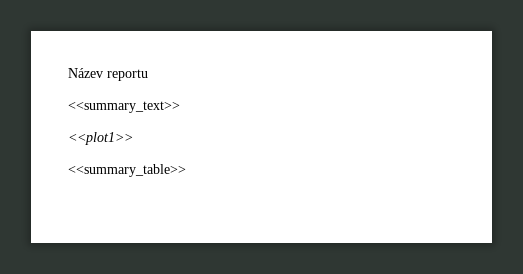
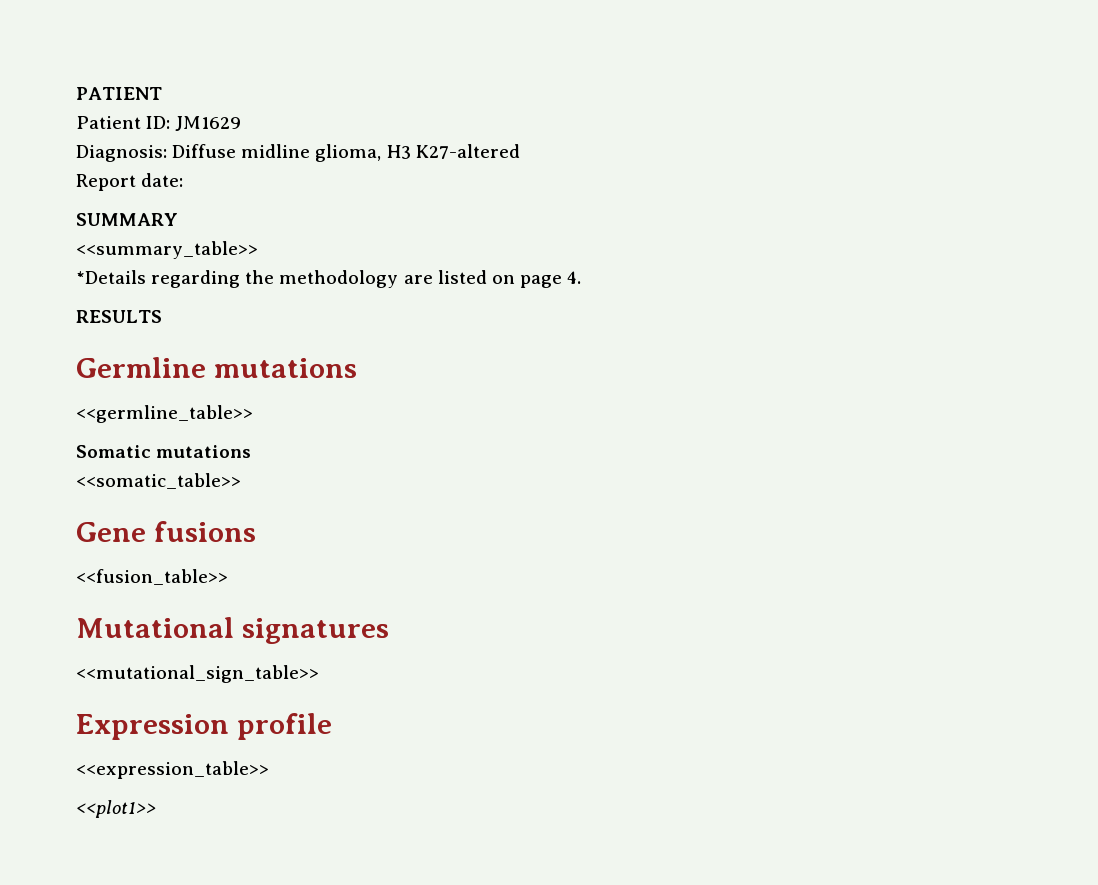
- Název reportu
- <<summary_text>>
+ PATIENT
+ Patient ID: JM1629
+ Diagnosis: Diffuse midline glioma, H3 K27-altered
+ Report date:
+ SUMMARY
+ <<summary_table>>
+ *Details regarding the methodology are listed on page 4.
+ RESULTS
+ Germline mutations
+ <<germline_table>>
+ Somatic mutations
+ <<somatic_table>>
+ Gene fusions
+ <<fusion_table>>
+ Mutational signatures
+ <<mutational_sign_table>>
+ Expression profile
+ <<expression_table>>
- <<summary_table>>

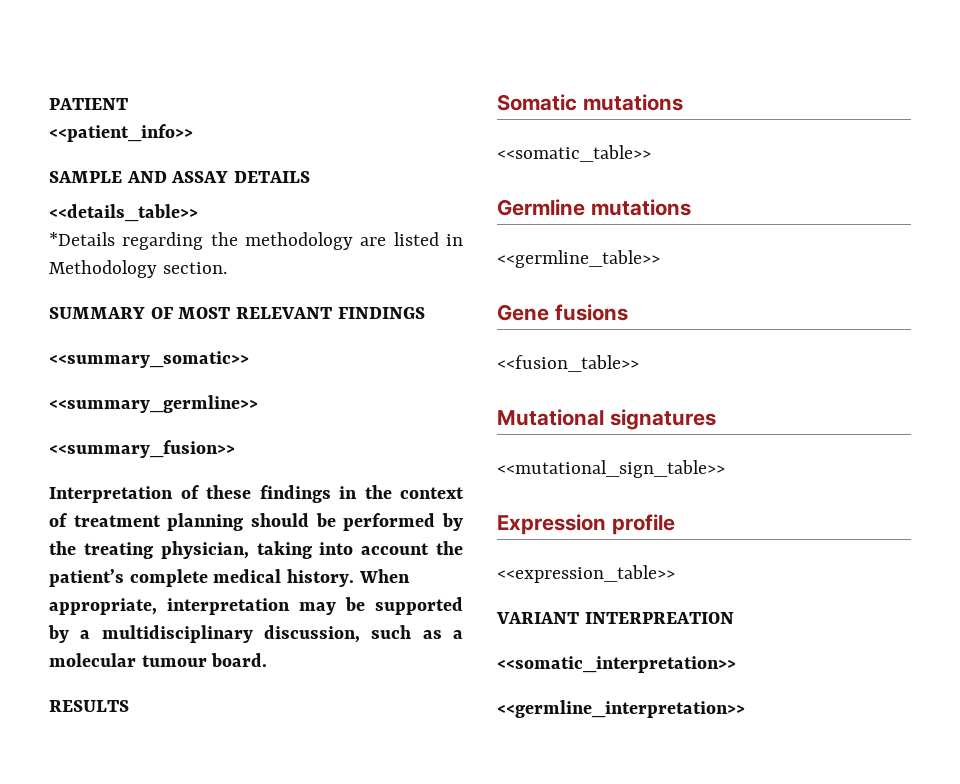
- Patient ID: JM1629
- Diagnosis: Diffuse midline glioma, H3 K27-altered
- Report date:
- SUMMARY
- <<summary_table>>
+ <<patient_info>>
+ SAMPLE AND ASSAY DETAILS
+ <<details_table>>
- *Details regarding the methodology are listed on page 4.
+ *Details regarding the methodology are listed in Methodology section.
+ SUMMARY OF MOST RELEVANT FINDINGS
+ <<summary_somatic>>
+ <<summary_germline>>
+ <<summary_fusion>>
+ Interpretation of these findings in the context of treatment planning should be performed by the treating physician, taking into account the patient’s complete medical history. When appropriate, interpretation may be supported by a multidisciplinary discussion, such as a molecular tumour board.
  RESULTS
+ Somatic mutations
+ <<somatic_table>>
- Somatic mutations
- <<somatic_table>>
- <<plot1>>
+ VARIANT INTERPREATION
+ <<somatic_interpretation>>
+ <<germline_interpretation>>

